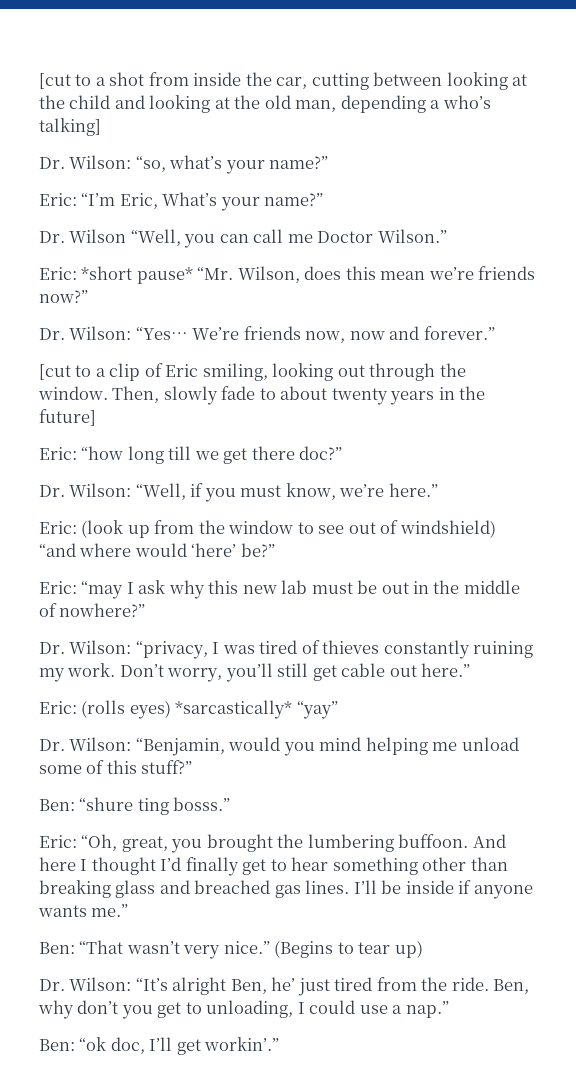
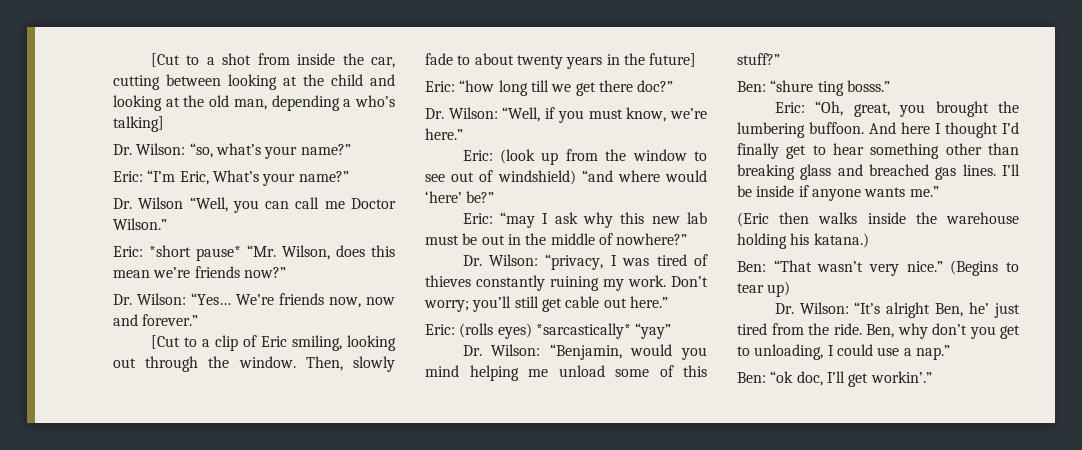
- [cut to a shot from inside the car, cutting between looking at the child and looking at the old man, depending a who’s talking]
+ [Cut to a shot from inside the car, cutting between looking at the child and looking at the old man, depending a who’s talking]
- [cut to a clip of Eric smiling, looking out through the window.
+ [Cut to a clip of Eric smiling, looking out through the window.
- Don’t worry, you’ll still get cable out here.”
+ Don’t worry; you’ll still get cable out here.”
+ (Eric then walks inside the warehouse holding his katana.)

